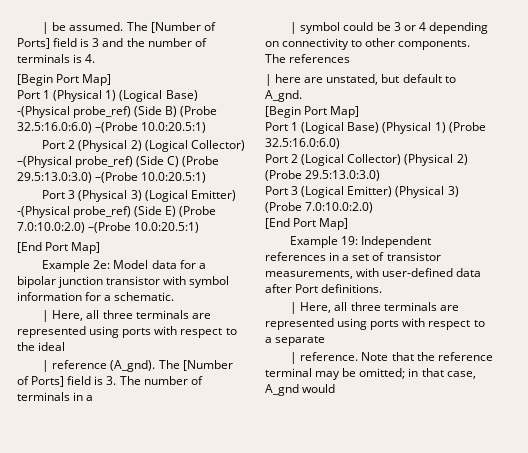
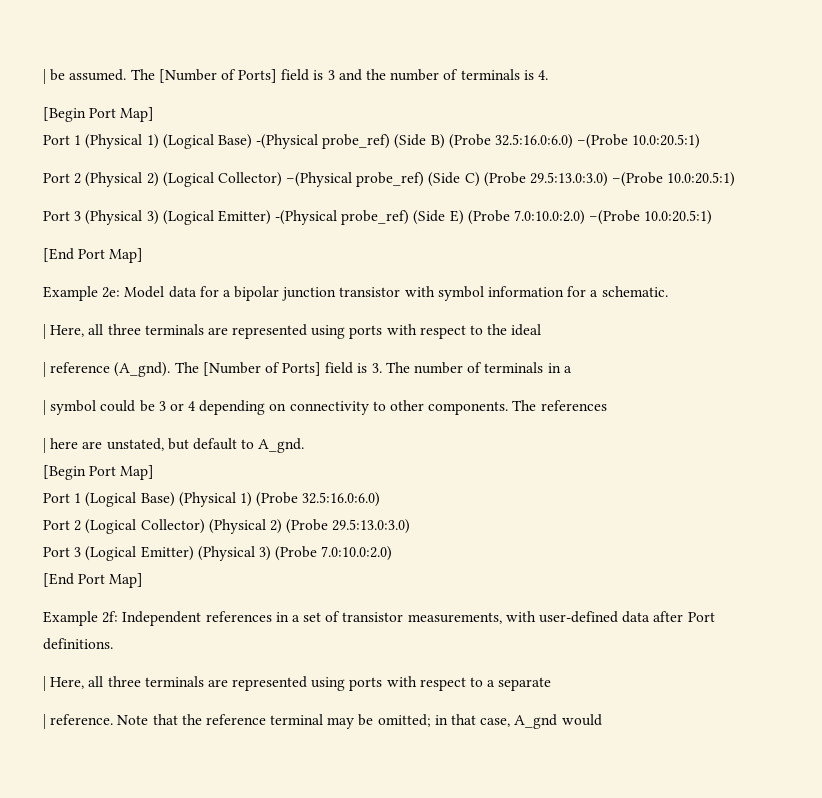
- Example 19: Independent references in a set of transistor measurements, with user-defined data after Port definitions.
+ Example 2f: Independent references in a set of transistor measurements, with user-defined data after Port definitions.

